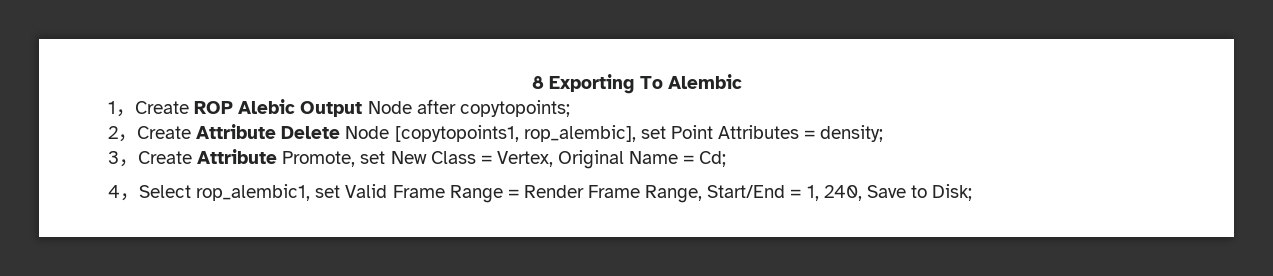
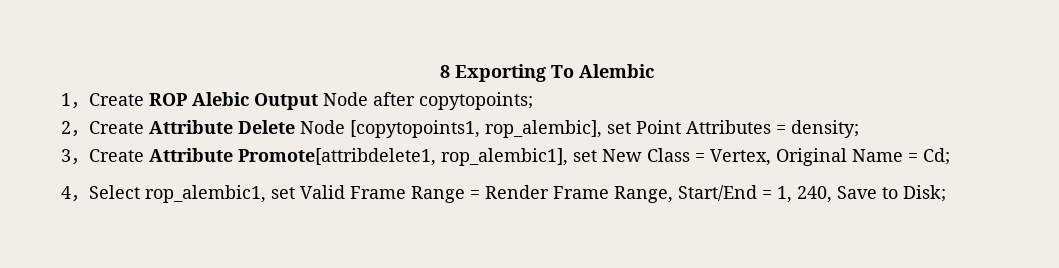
- 3，Create Attribute Promote, set New Class = Vertex, Original Name = Cd;
+ 3，Create Attribute Promote[attribdelete1, rop_alembic1], set New Class = Vertex, Original Name = Cd;

